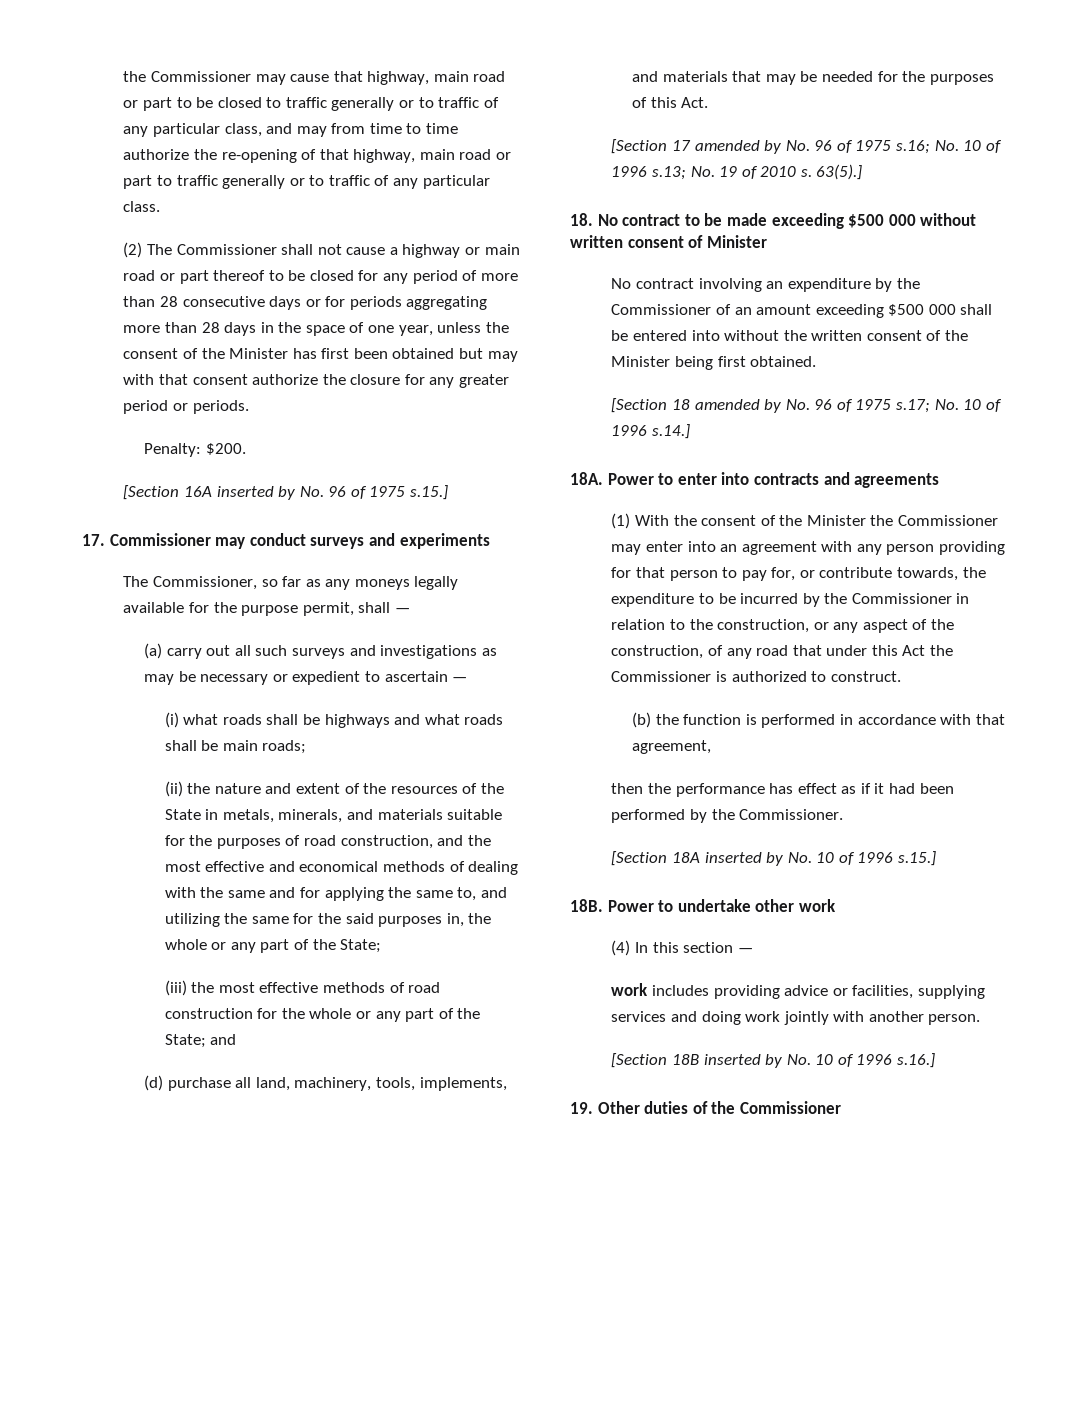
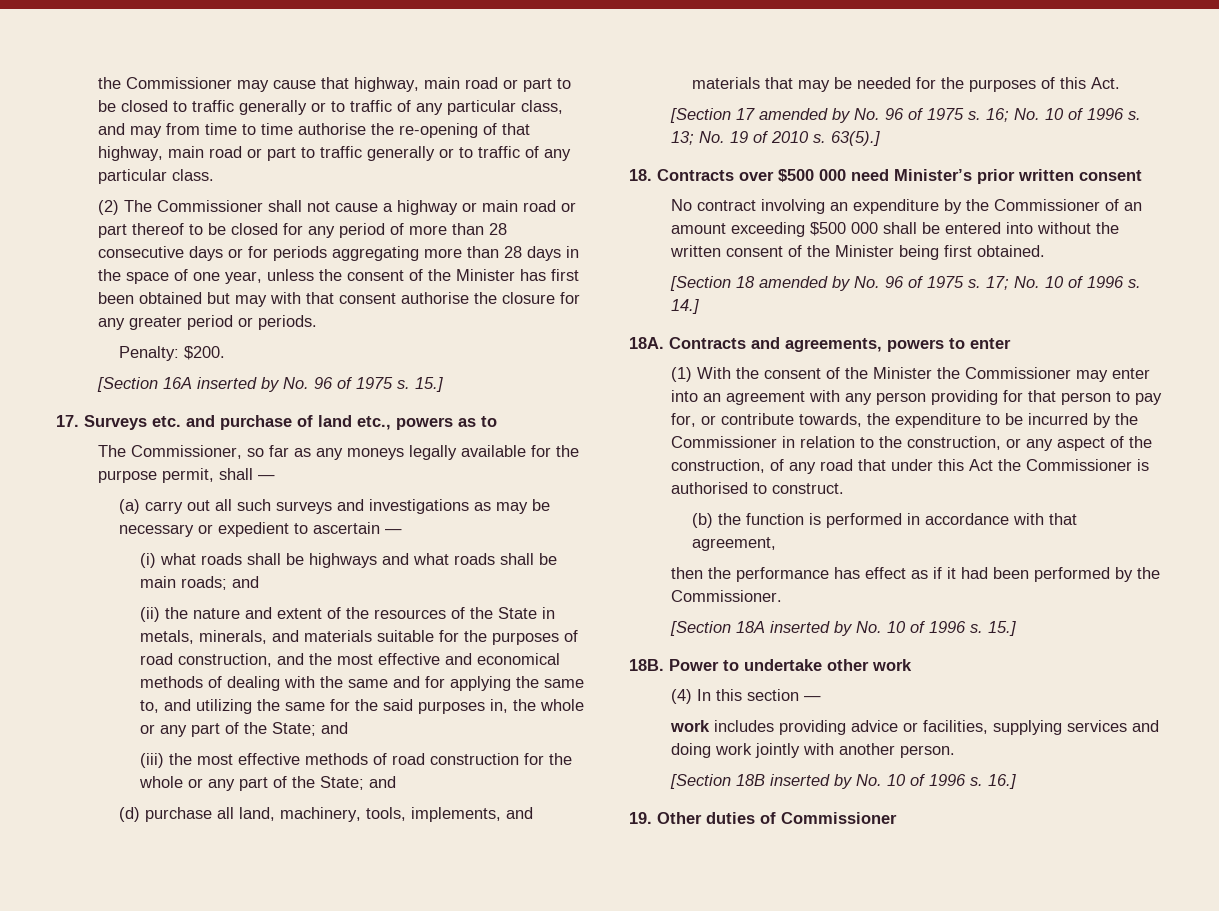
- the Commissioner may cause that highway, main road or part to be closed to traffic generally or to traffic of any particular class, and may from time to time authorize the re-opening of that highway, main road or part to traffic generally or to traffic of any particular class.
+ the Commissioner may cause that highway, main road or part to be closed to traffic generally or to traffic of any particular class, and may from time to time authorise the re-opening of that highway, main road or part to traffic generally or to traffic of any particular class.
- (2) The Commissioner shall not cause a highway or main road or part thereof to be closed for any period of more than 28 consecutive days or for periods aggregating more than 28 days in the space of one year, unless the consent of the Minister has first been obtained but may with that consent authorize the closure for any greater period or periods.
+ (2) The Commissioner shall not cause a highway or main road or part thereof to be closed for any period of more than 28 consecutive days or for periods aggregating more than 28 days in the space of one year, unless the consent of the Minister has first been obtained but may with that consent authorise the closure for any greater period or periods.
- [Section 16A inserted by No. 96 of 1975 s.15.]
+ [Section 16A inserted by No. 96 of 1975 s. 15.]
- 17. Commissioner may conduct surveys and experiments
+ 17. Surveys etc. and purchase of land etc., powers as to
- (i) what roads shall be highways and what roads shall be main roads;
+ (i) what roads shall be highways and what roads shall be main roads; and
- (ii) the nature and extent of the resources of the State in metals, minerals, and materials suitable for the purposes of road construction, and the most effective and economical methods of dealing with the same and for applying the same to, and utilizing the same for the said purposes in, the whole or any part of the State;
+ (ii) the nature and extent of the resources of the State in metals, minerals, and materials suitable for the purposes of road construction, and the most effective and economical methods of dealing with the same and for applying the same to, and utilizing the same for the said purposes in, the whole or any part of the State; and
- [Section 17 amended by No. 96 of 1975 s.16; No. 10 of 1996 s.13; No. 19 of 2010 s.
+ [Section 17 amended by No. 96 of 1975 s. 16; No. 10 of 1996 s. 13; No. 19 of 2010 s.
- 18. No contract to be made exceeding $500 000 without written consent of Minister
+ 18. Contracts over $500 000 need Minister’s prior written consent
- [Section 18 amended by No. 96 of 1975 s.17; No. 10 of 1996 s.14.]
+ [Section 18 amended by No. 96 of 1975 s. 17; No. 10 of 1996 s. 14.]
- Power to enter into contracts and agreements
+ Contracts and agreements, powers to enter
- (1) With the consent of the Minister the Commissioner may enter into an agreement with any person providing for that person to pay for, or contribute towards, the expenditure to be incurred by the Commissioner in relation to the construction, or any aspect of the construction, of any road that under this Act the Commissioner is authorized to construct.
+ (1) With the consent of the Minister the Commissioner may enter into an agreement with any person providing for that person to pay for, or contribute towards, the expenditure to be incurred by the Commissioner in relation to the construction, or any aspect of the construction, of any road that under this Act the Commissioner is authorised to construct.
- [Section 18A inserted by No. 10 of 1996 s.15.]
+ [Section 18A inserted by No. 10 of 1996 s. 15.]
- [Section 18B inserted by No. 10 of 1996 s.16.]
+ [Section 18B inserted by No. 10 of 1996 s. 16.]
- 19. Other duties of the Commissioner
+ 19. Other duties of Commissioner

